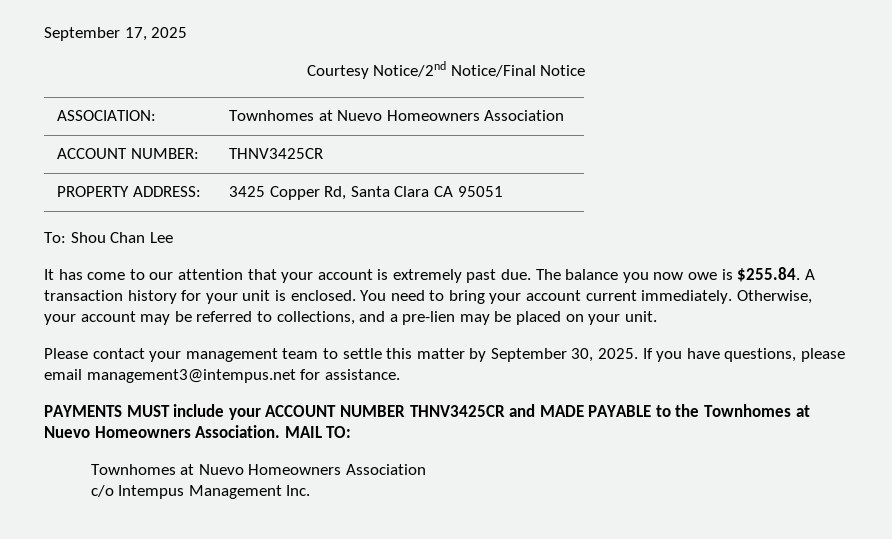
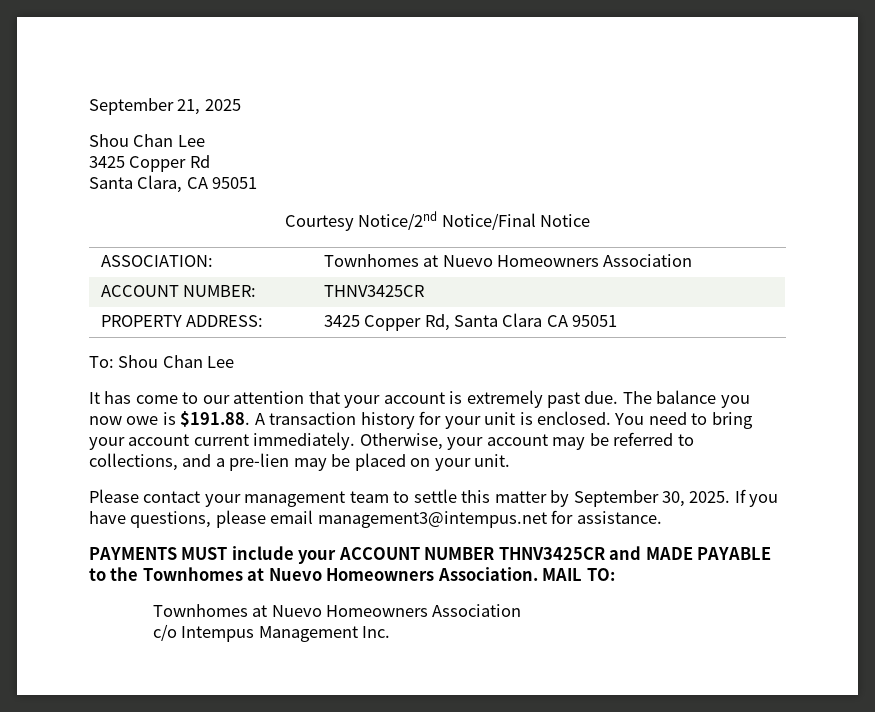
- September 17, 2025
+ September 21, 2025
+ Shou Chan Lee
+ 3425 Copper Rd
+ Santa Clara, CA 95051
- The balance you now owe is $255.84. A transaction history for your unit is enclosed.
+ The balance you now owe is $191.88. A transaction history for your unit is enclosed.

